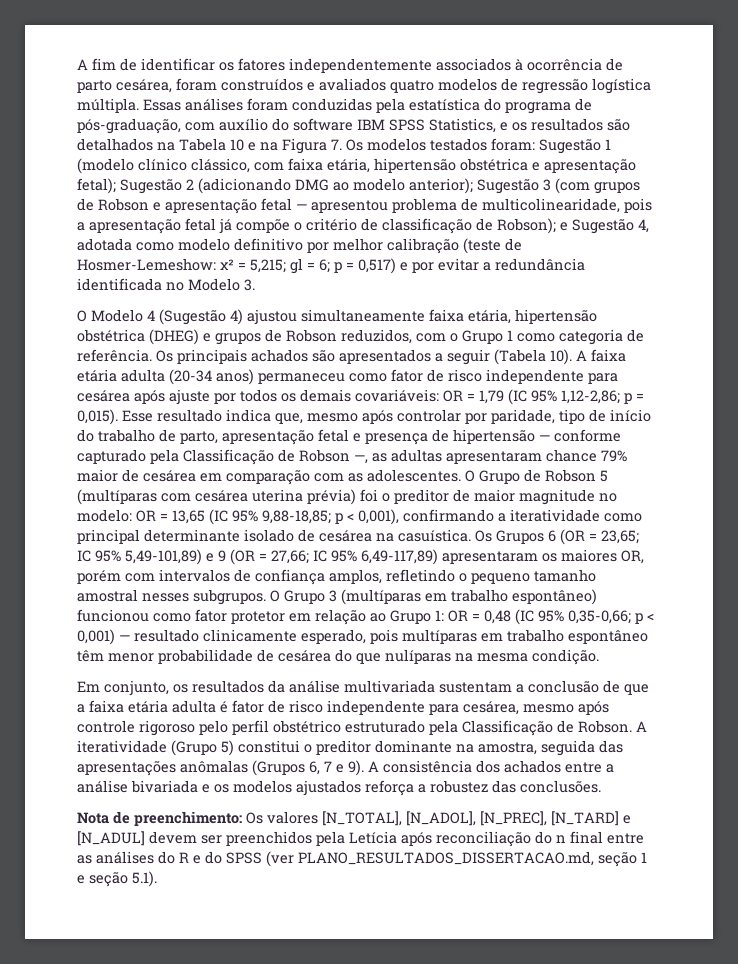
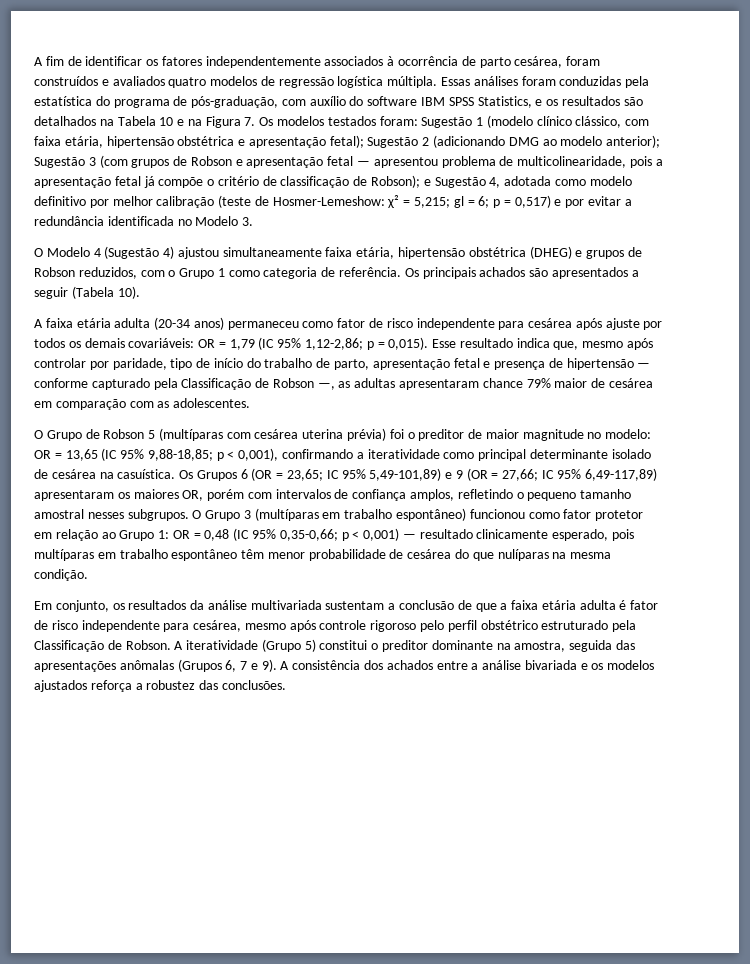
- Os principais achados são apresentados a seguir (Tabela 10). A faixa etária adulta (20-34 anos) permaneceu como fator de risco independente para cesárea após ajuste por todos os demais covariáveis: OR = 1,79 (IC 95% 1,12-2,86; p = 0,015).
+ Os principais achados são apresentados a seguir (Tabela 10).
+ A faixa etária adulta (20-34 anos) permaneceu como fator de risco independente para cesárea após ajuste por todos os demais covariáveis: OR = 1,79 (IC 95% 1,12-2,86; p = 0,015).
- Esse resultado indica que, mesmo após controlar por paridade, tipo de início do trabalho de parto, apresentação fetal e presença de hipertensão — conforme capturado pela Classificação de Robson —, as adultas apresentaram chance 79% maior de cesárea em comparação com as adolescentes. O Grupo de Robson 5 (multíparas com cesárea uterina prévia) foi o preditor de maior magnitude no modelo:
+ Esse resultado indica que, mesmo após controlar por paridade, tipo de início do trabalho de parto, apresentação fetal e presença de hipertensão — conforme capturado pela Classificação de Robson —, as adultas apresentaram chance 79% maior de cesárea em comparação com as adolescentes.
+ O Grupo de Robson 5 (multíparas com cesárea uterina prévia) foi o preditor de maior magnitude no modelo:
- Nota de preenchimento: Os valores [N_TOTAL], [N_ADOL], [N_PREC], [N_TARD] e [N_ADUL] devem ser preenchidos pela Letícia após reconciliação do n final entre as análises do R e do SPSS (ver PLANO_RESULTADOS_DISSERTACAO.md, seção 1 e seção 5.1).

